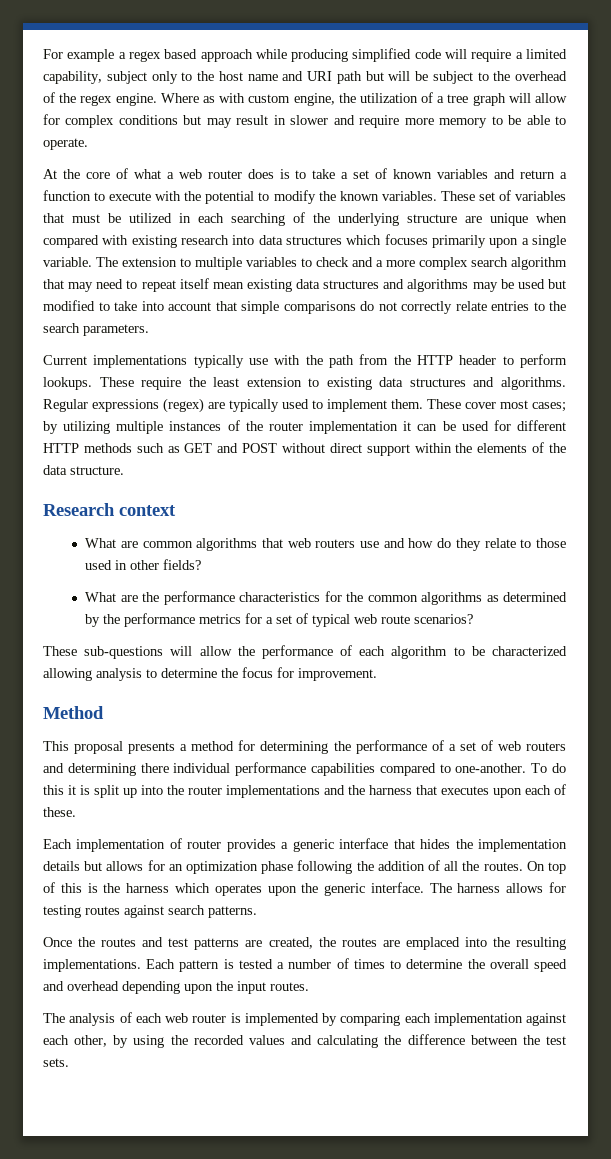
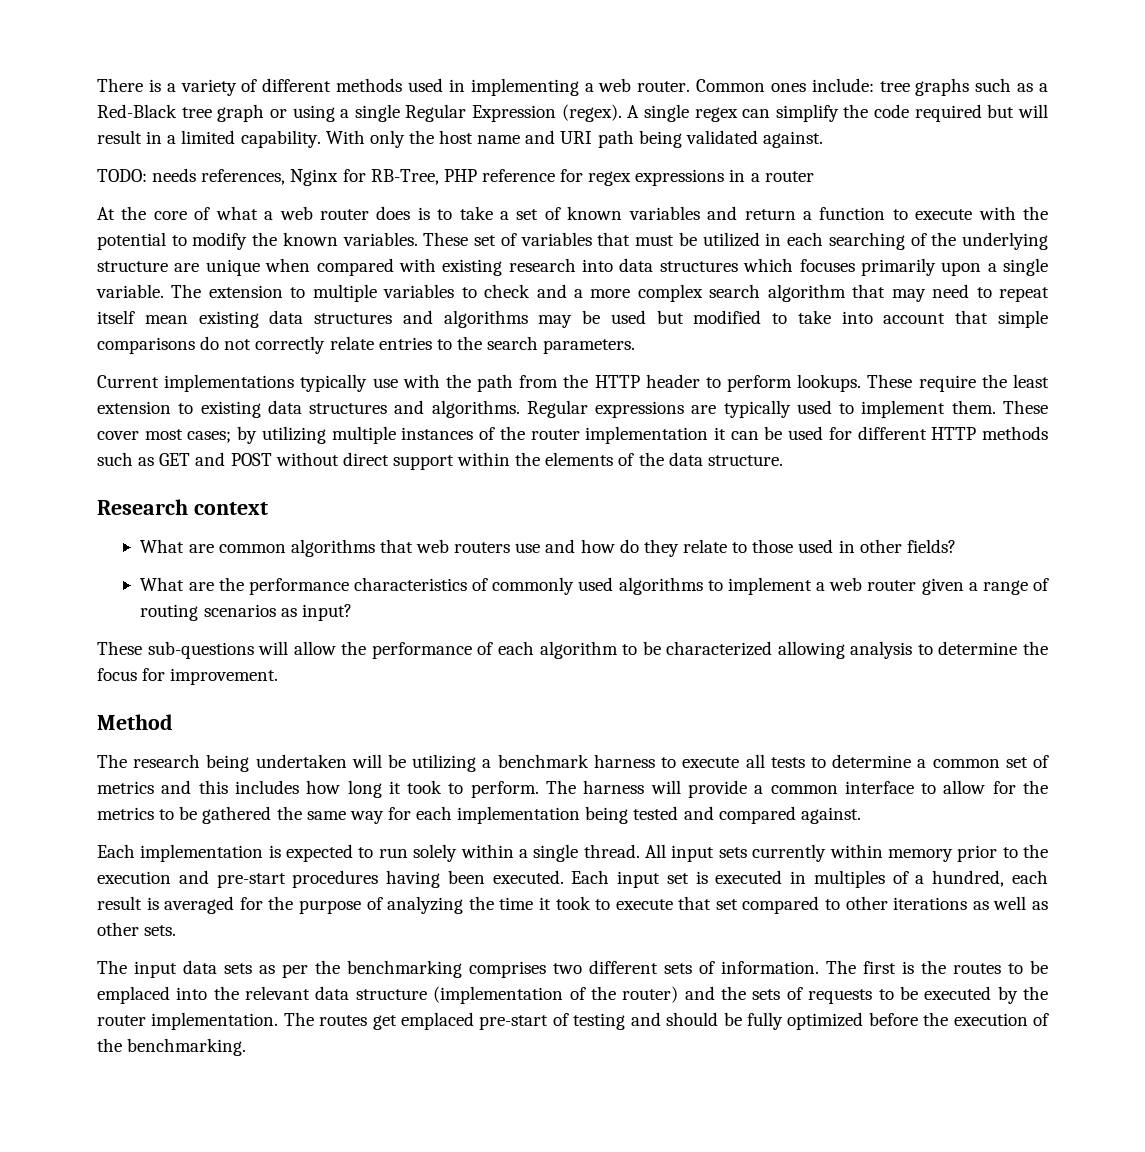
- For example a regex based approach while producing simplified code will require a limited capability, subject only to the host name and URI path but will be subject to the overhead of the regex engine. Where as with custom engine, the utilization of a tree graph will allow for complex conditions but may result in slower and require more memory to be able to operate.
+ There is a variety of different methods used in implementing a web router. Common ones include: tree graphs such as a Red-Black tree graph or using a single Regular Expression (regex). A single regex can simplify the code required but will result in a limited capability. With only the host name and URI path being validated against.
+ TODO: needs references, Nginx for RB-Tree, PHP reference for regex expressions in a router
- Regular expressions (regex) are typically used to implement them.
+ Regular expressions are typically used to implement them.
- What are the performance characteristics for the common algorithms as determined by the performance metrics for a set of typical web route scenarios?
+ What are the performance characteristics of commonly used algorithms to implement a web router given a range of routing scenarios as input?
- This proposal presents a method for determining the performance of a set of web routers and determining there individual performance capabilities compared to one-another. To do this it is split up into the router implementations and the harness that executes upon each of these.
- Each implementation of router provides a generic interface that hides the implementation details but allows for an optimization phase following the addition of all the routes. On top of this is the harness which operates upon the generic interface. The harness allows for testing routes against search patterns.
- Once the routes and test patterns are created, the routes are emplaced into the resulting implementations. Each pattern is tested a number of times to determine the overall speed and overhead depending upon the input routes.
- The analysis of each web router is implemented by comparing each implementation against each other, by using the recorded values and calculating the difference between the test sets.
+ The research being undertaken will be utilizing a benchmark harness to execute all tests to determine a common set of metrics and this includes how long it took to perform. The harness will provide a common interface to allow for the metrics to be gathered the same way for each implementation being tested and compared against.
+ Each implementation is expected to run solely within a single thread. All input sets currently within memory prior to the execution and pre-start procedures having been executed. Each input set is executed in multiples of a hundred, each result is averaged for the purpose of analyzing the time it took to execute that set compared to other iterations as well as other sets.
+ The input data sets as per the benchmarking comprises two different sets of information. The first is the routes to be emplaced into the relevant data structure (implementation of the router) and the sets of requests to be executed by the router implementation. The routes get emplaced pre-start of testing and should be fully optimized before the execution of the benchmarking.

